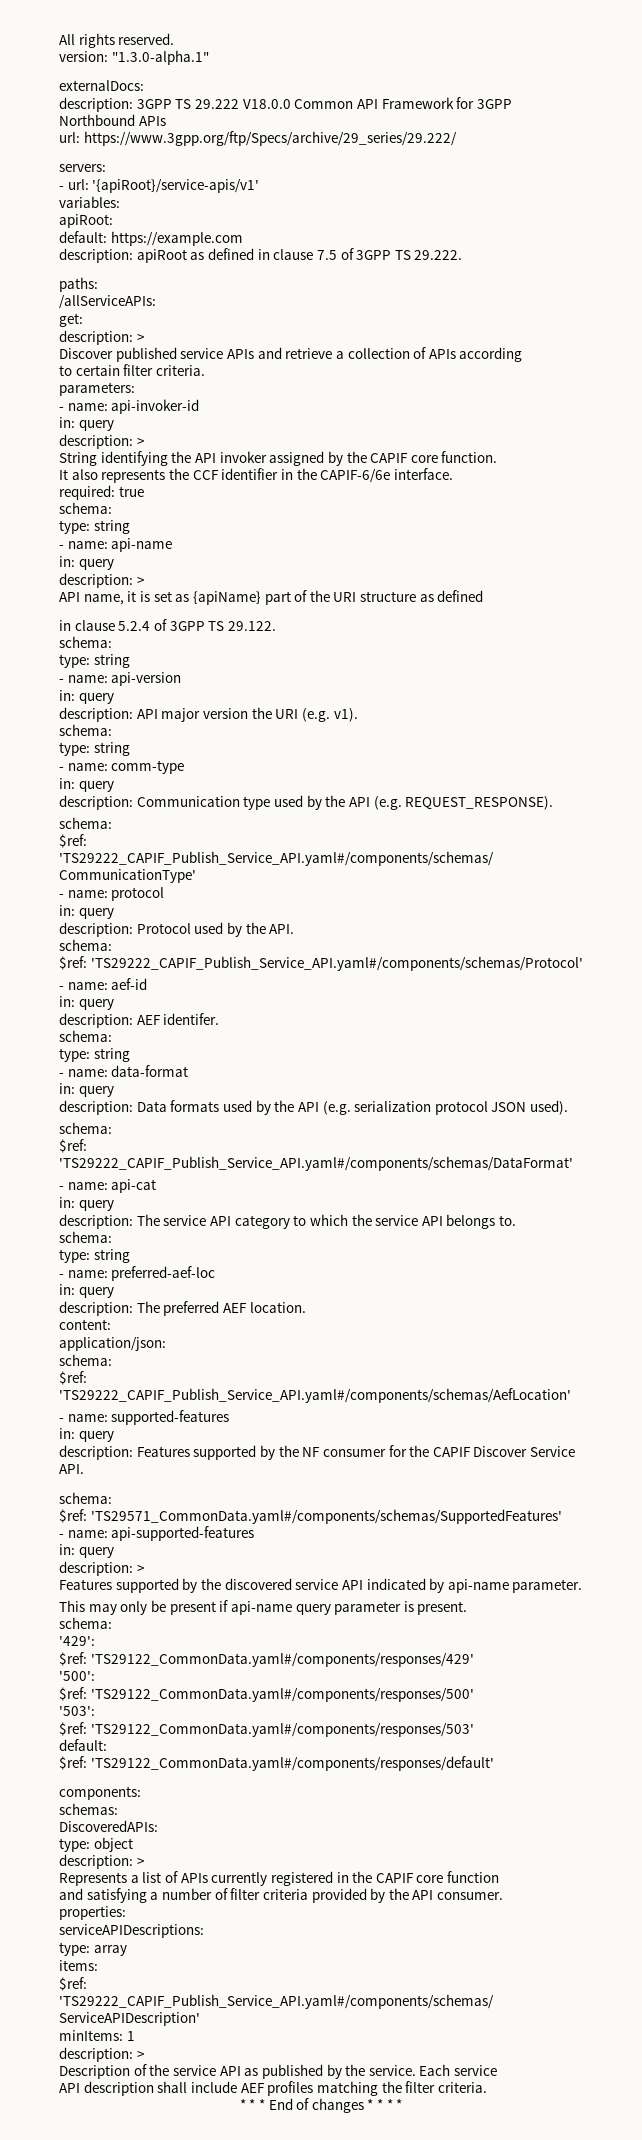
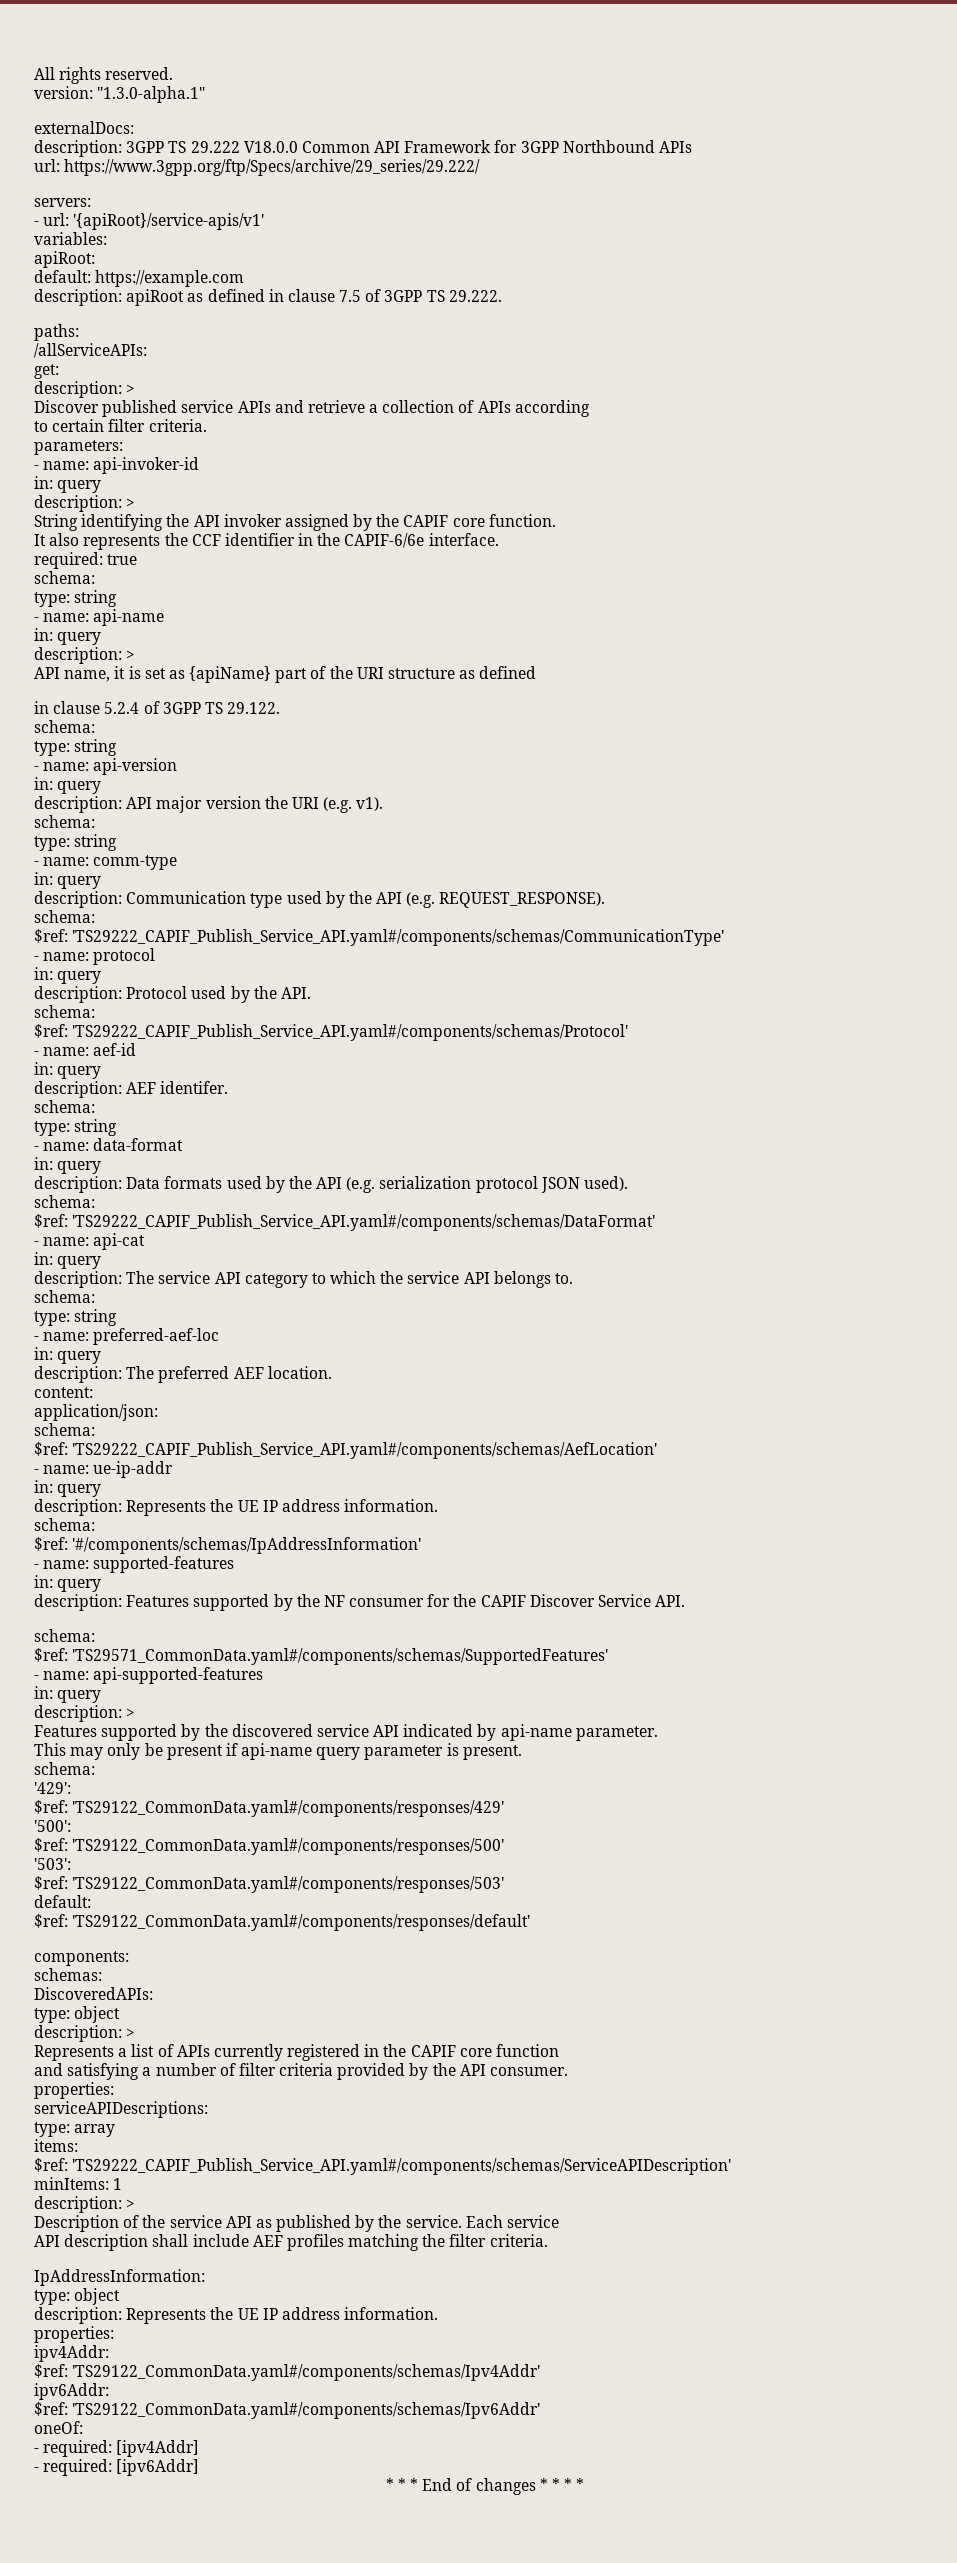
+ - name: ue-ip-addr
+ in: query
+ description: Represents the UE IP address information.
+ schema:
+ $ref: '#/components/schemas/IpAddressInformation'
+ IpAddressInformation:
+ type: object
+ description: Represents the UE IP address information.
+ properties:
+ ipv4Addr:
+ $ref: 'TS29122_CommonData.yaml#/components/schemas/Ipv4Addr'
+ ipv6Addr:
+ $ref: 'TS29122_CommonData.yaml#/components/schemas/Ipv6Addr'
+ oneOf:
+ - required: [ipv4Addr]
+ - required: [ipv6Addr]

